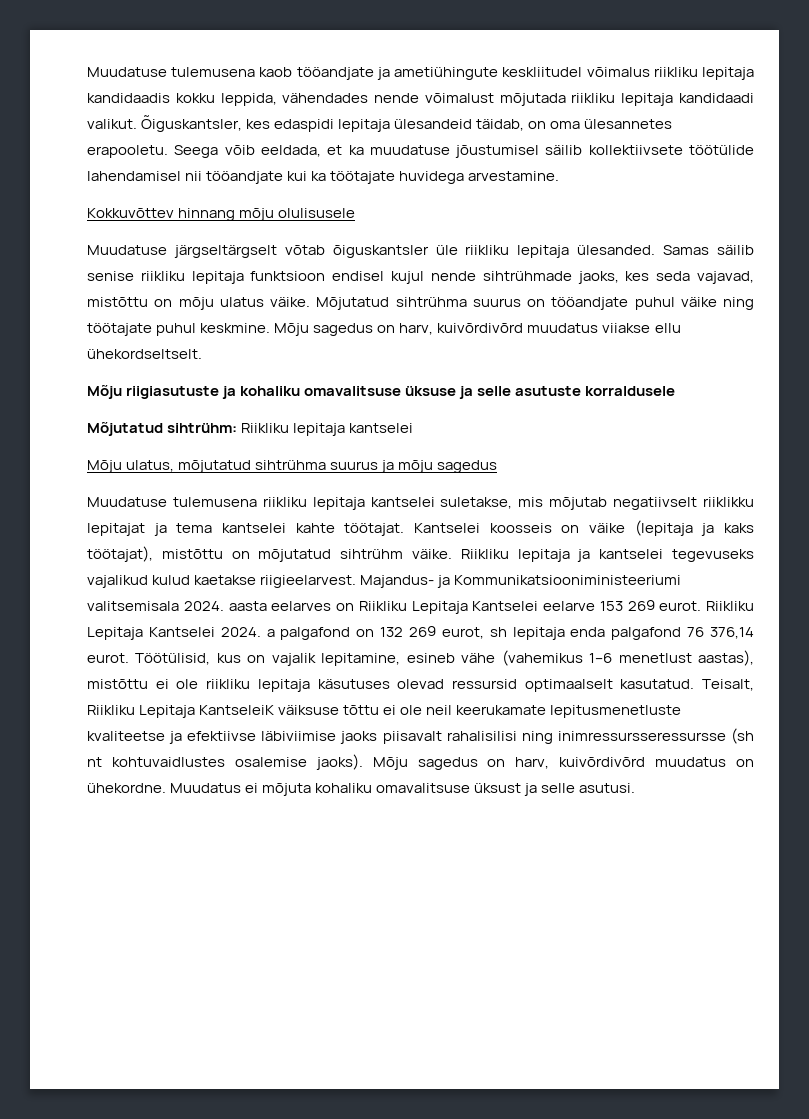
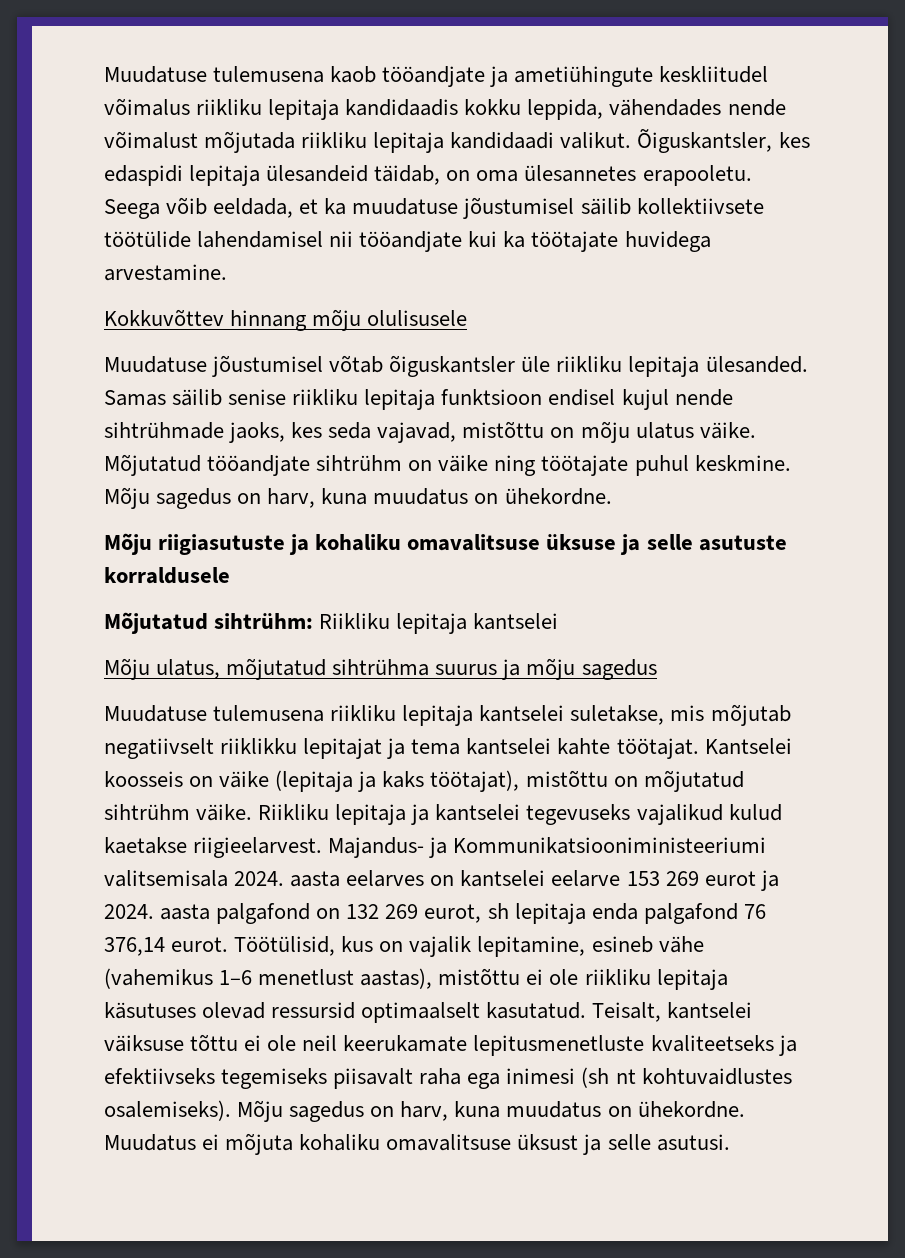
- Muudatuse järgseltärgselt võtab õiguskantsler üle riikliku lepitaja ülesanded.
+ Muudatuse jõustumisel võtab õiguskantsler üle riikliku lepitaja ülesanded.
- Mõjutatud sihtrühma suurus on tööandjate puhul väike ning töötajate puhul keskmine. Mõju sagedus on harv, kuivõrdivõrd muudatus viiakse ellu ühekordseltselt.
+ Mõjutatud tööandjate sihtrühm on väike ning töötajate puhul keskmine. Mõju sagedus on harv, kuna muudatus on ühekordne.
- Majandus- ja Kommunikatsiooniministeeriumi valitsemisala 2024. aasta eelarves on Riikliku Lepitaja Kantselei eelarve 153 269 eurot. Riikliku Lepitaja Kantselei 2024. a palgafond on 132 269 eurot, sh lepitaja enda palgafond 76 376,14 eurot.
+ Majandus- ja Kommunikatsiooniministeeriumi valitsemisala 2024. aasta eelarves on kantselei eelarve 153 269 eurot ja 2024. aasta palgafond on 132 269 eurot, sh lepitaja enda palgafond 76 376,14 eurot.
- Teisalt, Riikliku Lepitaja KantseleiK väiksuse tõttu ei ole neil keerukamate lepitusmenetluste kvaliteetse ja efektiivse läbiviimise jaoks piisavalt rahalisilisi ning inimressursseressursse (sh nt kohtuvaidlustes osalemise jaoks). Mõju sagedus on harv, kuivõrdivõrd muudatus on ühekordne.
+ Teisalt, kantselei väiksuse tõttu ei ole neil keerukamate lepitusmenetluste kvaliteetseks ja efektiivseks tegemiseks piisavalt raha ega inimesi (sh nt kohtuvaidlustes osalemiseks). Mõju sagedus on harv, kuna muudatus on ühekordne.

